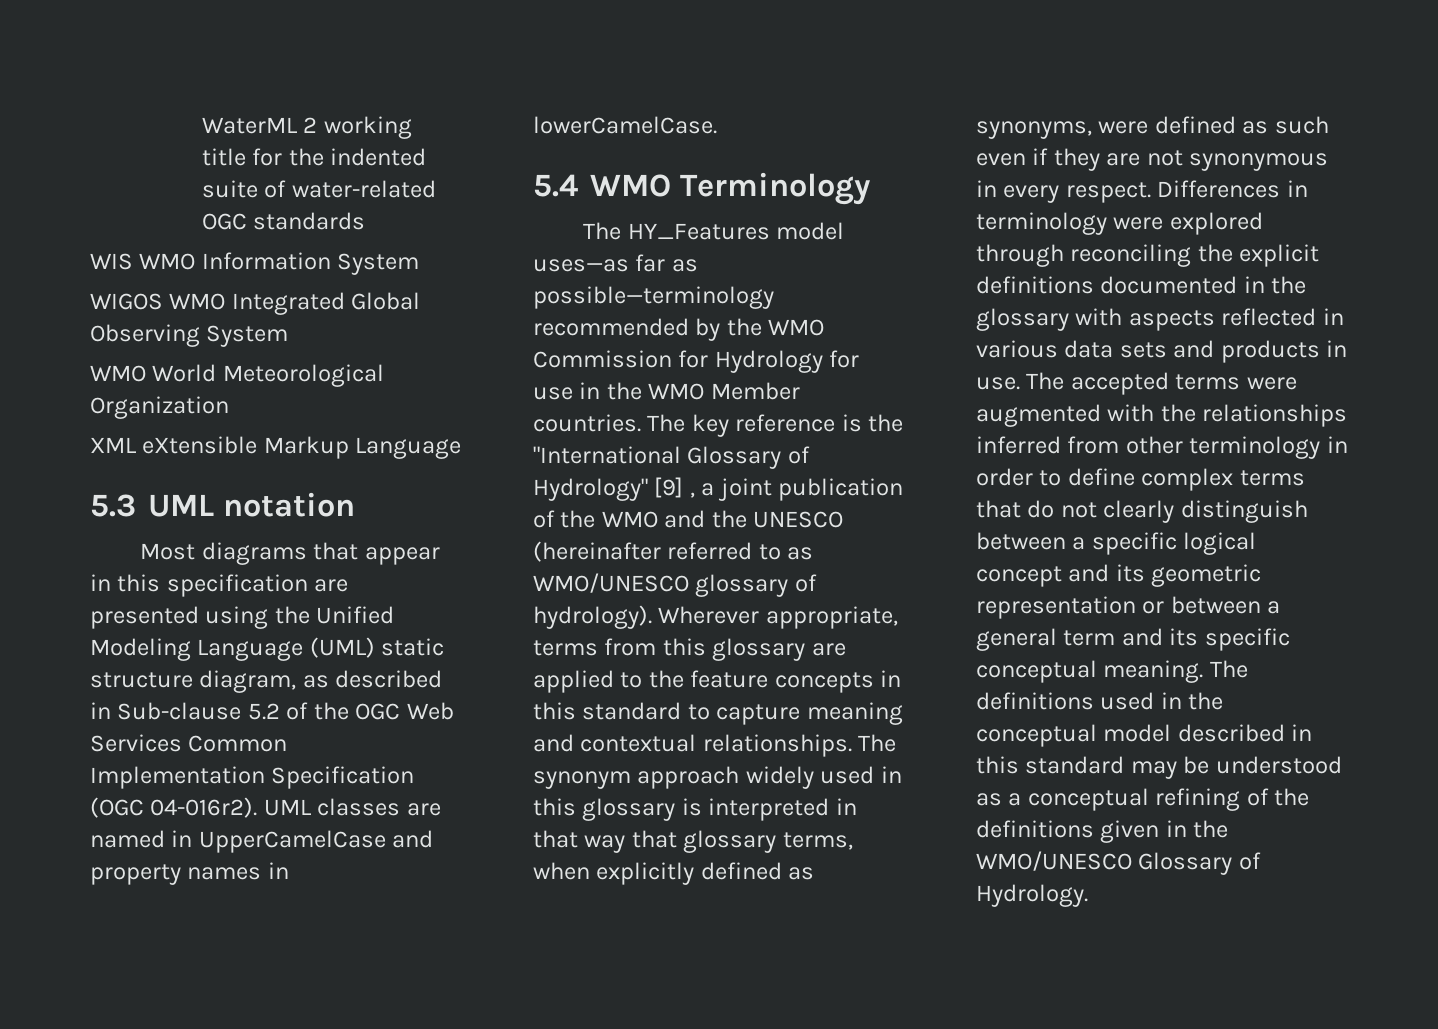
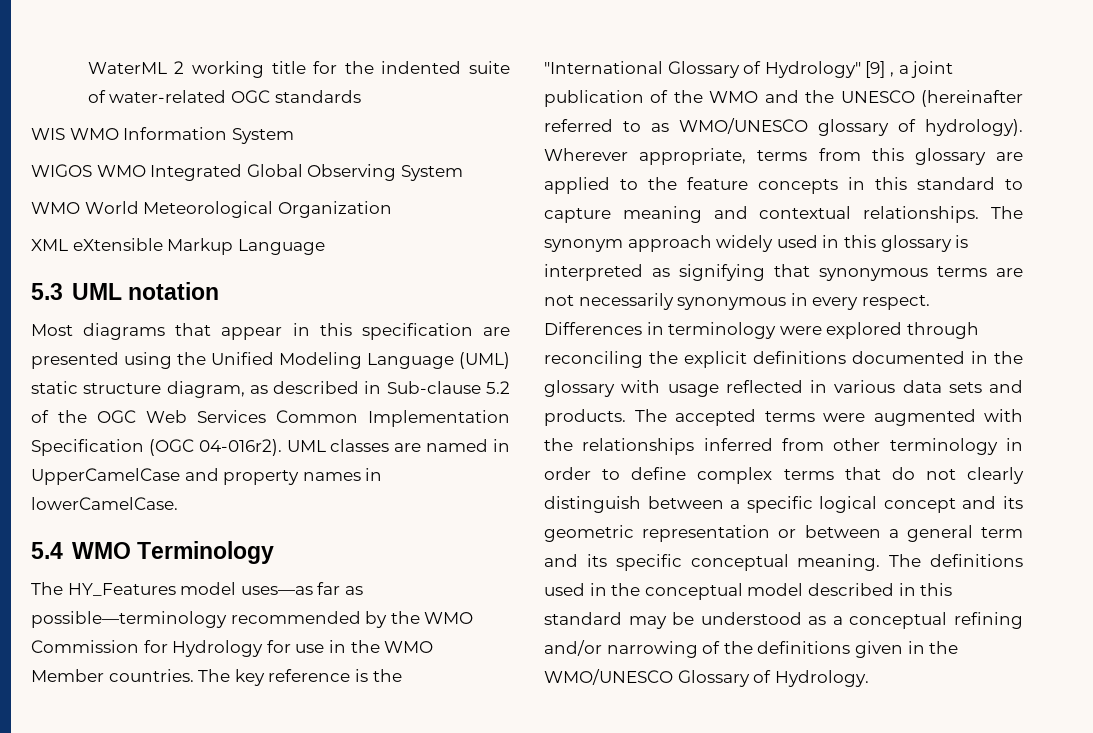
- The synonym approach widely used in this glossary is interpreted in that way that glossary terms, when explicitly defined as synonyms, were defined as such even if they are not synonymous in every respect.
+ The synonym approach widely used in this glossary is interpreted as signifying that synonymous terms are not necessarily synonymous in every respect.
- Differences in terminology were explored through reconciling the explicit definitions documented in the glossary with aspects reflected in various data sets and products in use.
+ Differences in terminology were explored through reconciling the explicit definitions documented in the glossary with usage reflected in various data sets and products.
- The definitions used in the conceptual model described in this standard may be understood as a conceptual refining of the definitions given in the WMO/UNESCO Glossary of Hydrology.
+ The definitions used in the conceptual model described in this standard may be understood as a conceptual refining and/or narrowing of the definitions given in the WMO/UNESCO Glossary of Hydrology.

